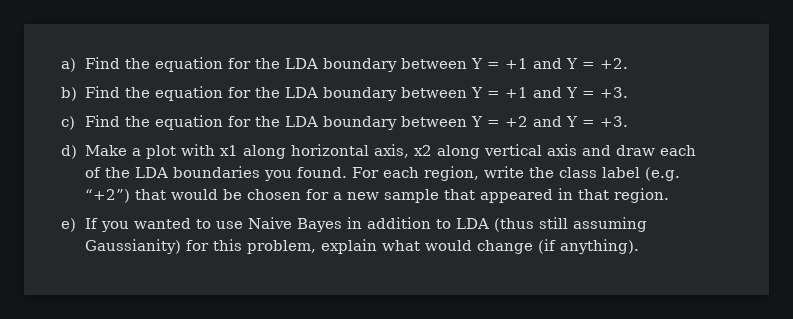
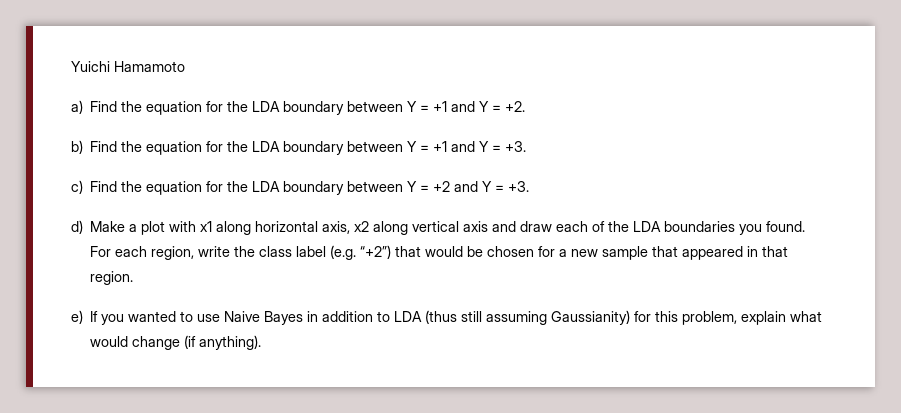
+ Yuichi Hamamoto

